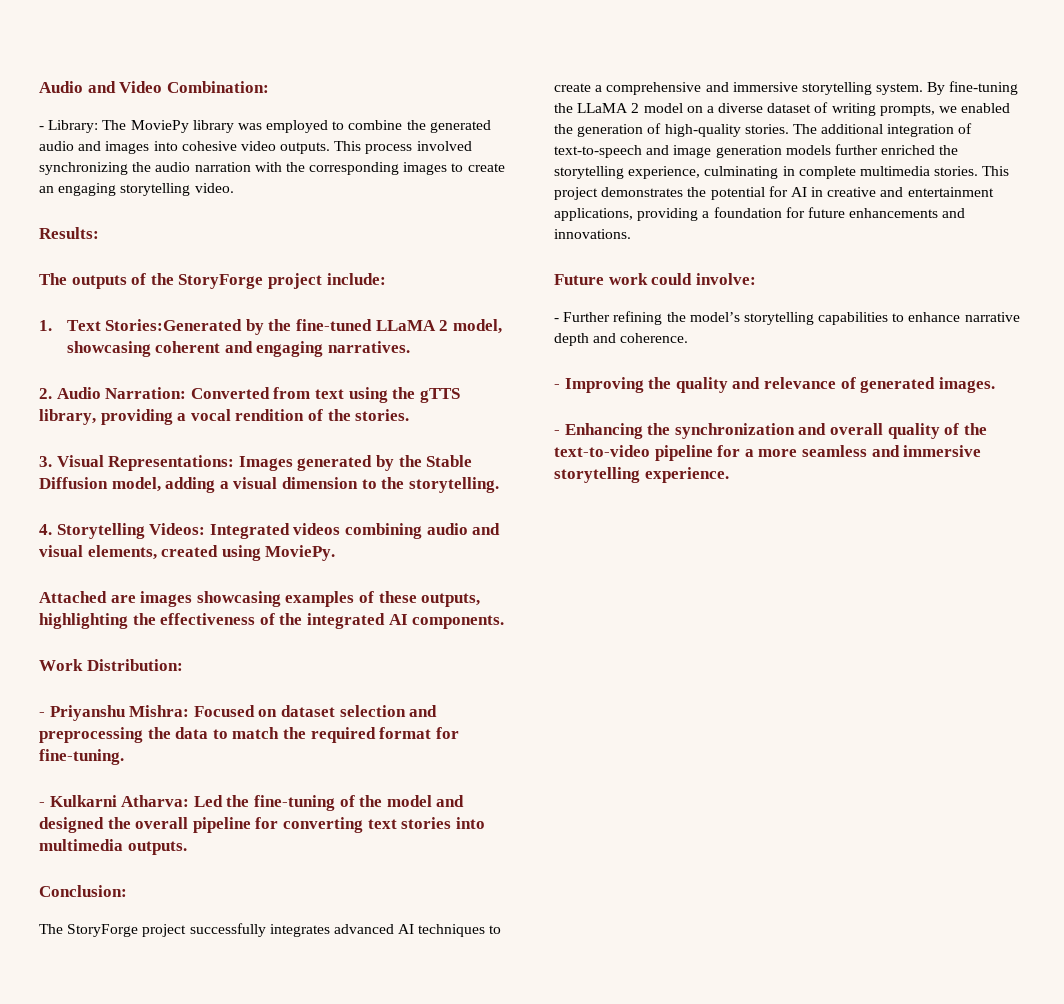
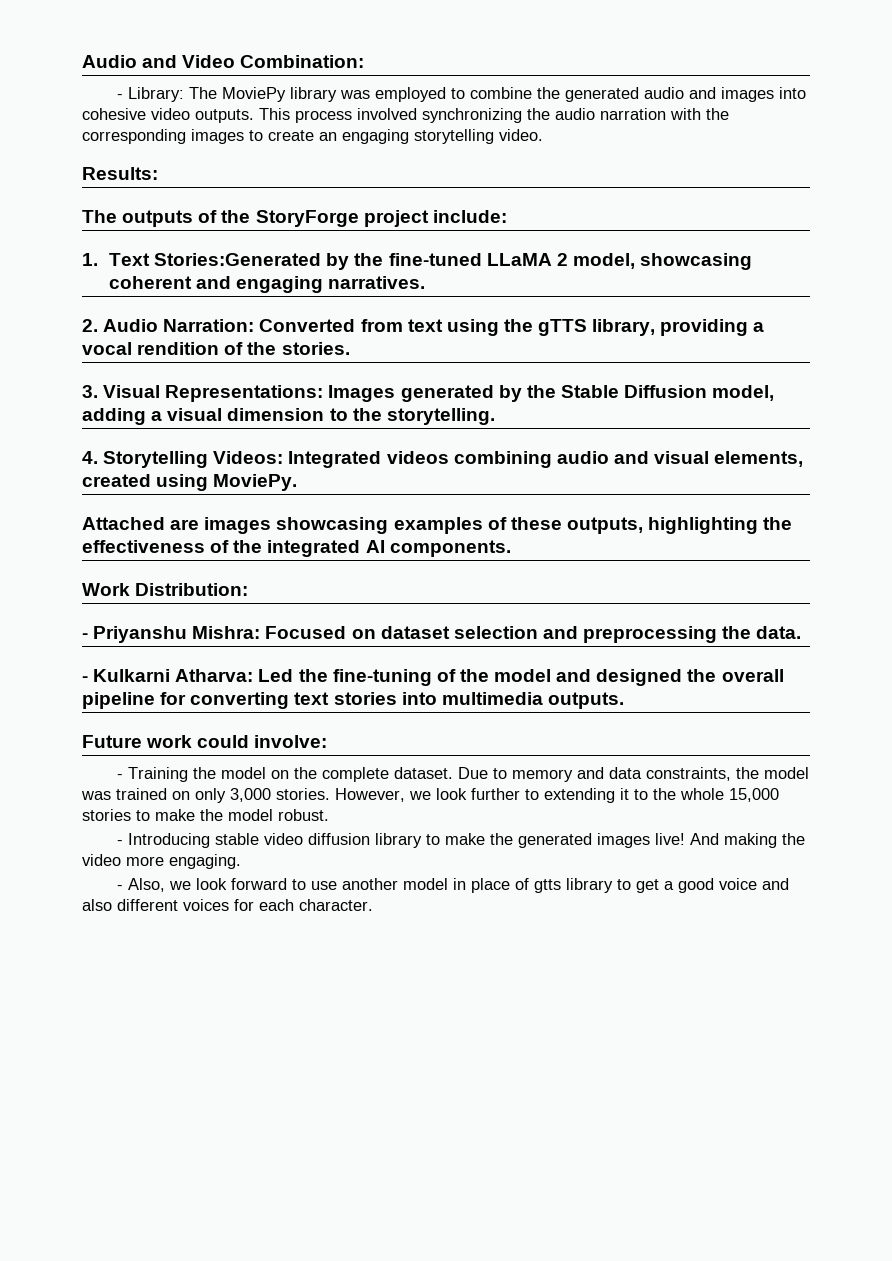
- - Priyanshu Mishra: Focused on dataset selection and preprocessing the data to match the required format for fine-tuning.
+ - Priyanshu Mishra: Focused on dataset selection and preprocessing the data.
- Conclusion:
- The StoryForge project successfully integrates advanced AI techniques to create a comprehensive and immersive storytelling system. By fine-tuning the LLaMA 2 model on a diverse dataset of writing prompts, we enabled the generation of high-quality stories. The additional integration of text-to-speech and image generation models further enriched the storytelling experience, culminating in complete multimedia stories. This project demonstrates the potential for AI in creative and entertainment applications, providing a foundation for future enhancements and innovations.
- - Further refining the model’s storytelling capabilities to enhance narrative depth and coherence.
- - Improving the quality and relevance of generated images.
- - Enhancing the synchronization and overall quality of the text-to-video pipeline for a more seamless and immersive storytelling experience.
+ - Training the model on the complete dataset. Due to memory and data constraints, the model was trained on only 3,000 stories. However, we look further to extending it to the whole 15,000 stories to make the model robust.
+ - Introducing stable video diffusion library to make the generated images live! And making the video more engaging.
+ - Also, we look forward to use another model in place of gtts library to get a good voice and also different voices for each character.

